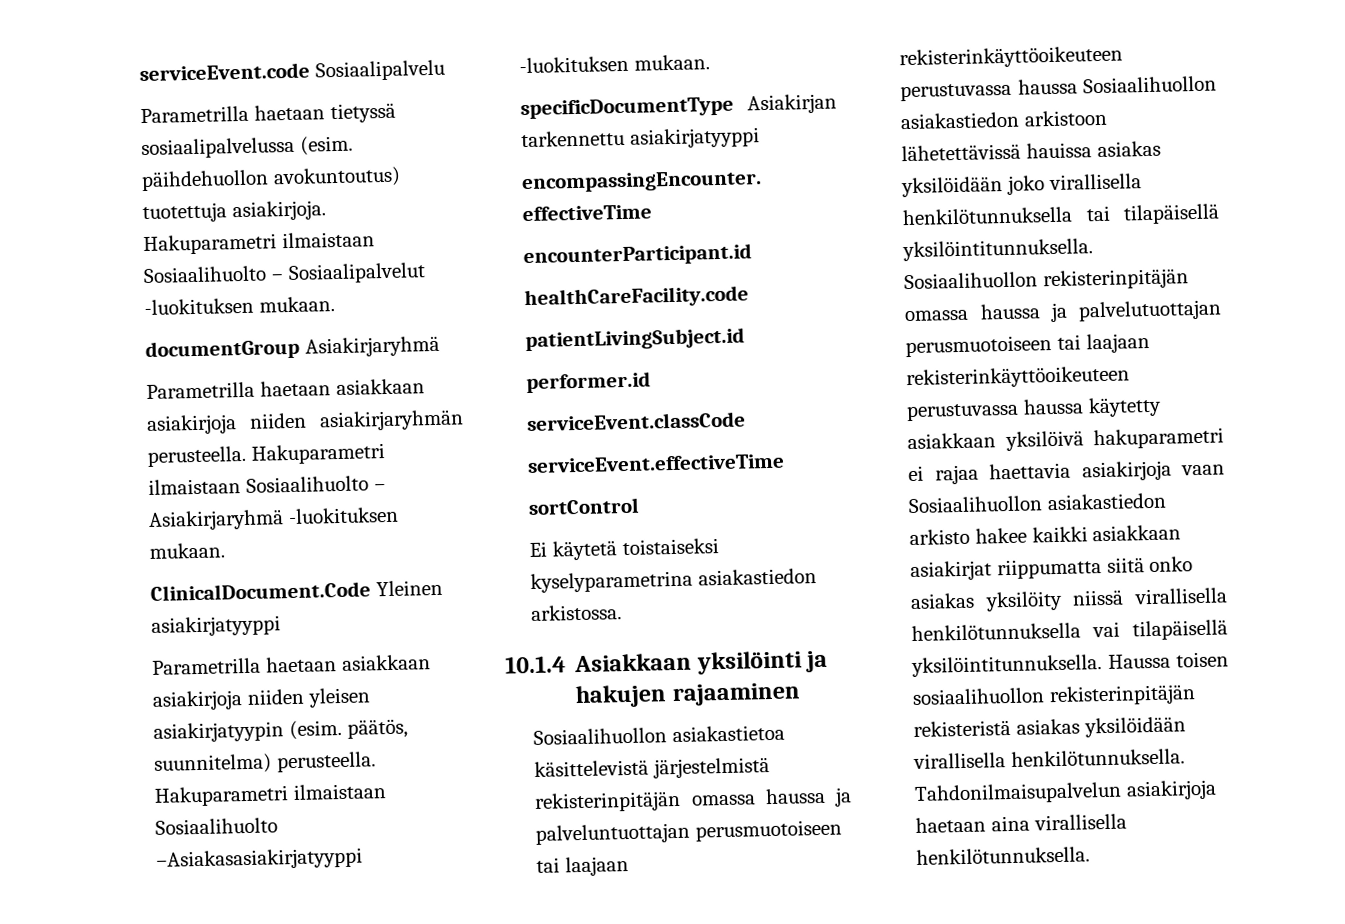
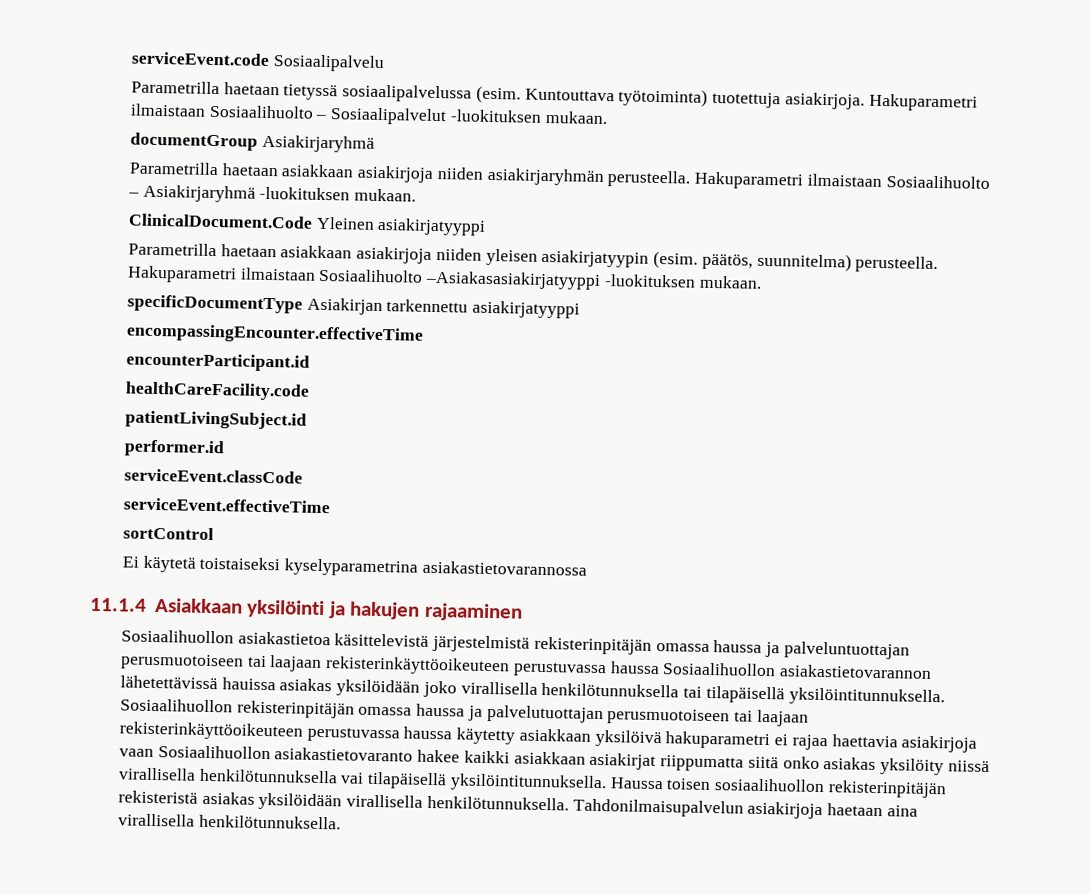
- Parametrilla haetaan tietyssä sosiaalipalvelussa (esim. päihdehuollon avokuntoutus) tuotettuja asiakirjoja.
+ Parametrilla haetaan tietyssä sosiaalipalvelussa (esim. Kuntouttava työtoiminta) tuotettuja asiakirjoja.
- Ei käytetä toistaiseksi kyselyparametrina asiakastiedon arkistossa.
- 10.1.4 Asiakkaan yksilöinti ja hakujen rajaaminen
+ Ei käytetä toistaiseksi kyselyparametrina asiakastietovarannossa
+ 11.1.4 Asiakkaan yksilöinti ja hakujen rajaaminen
- Sosiaalihuollon asiakastietoa käsittelevistä järjestelmistä rekisterinpitäjän omassa haussa ja palveluntuottajan perusmuotoiseen tai laajaan rekisterinkäyttöoikeuteen perustuvassa haussa Sosiaalihuollon asiakastiedon arkistoon lähetettävissä hauissa asiakas yksilöidään joko virallisella henkilötunnuksella tai tilapäisellä yksilöintitunnuksella.
+ Sosiaalihuollon asiakastietoa käsittelevistä järjestelmistä rekisterinpitäjän omassa haussa ja palveluntuottajan perusmuotoiseen tai laajaan rekisterinkäyttöoikeuteen perustuvassa haussa Sosiaalihuollon asiakastietovarannon lähetettävissä hauissa asiakas yksilöidään joko virallisella henkilötunnuksella tai tilapäisellä yksilöintitunnuksella.
- Sosiaalihuollon rekisterinpitäjän omassa haussa ja palvelutuottajan perusmuotoiseen tai laajaan rekisterinkäyttöoikeuteen perustuvassa haussa käytetty asiakkaan yksilöivä hakuparametri ei rajaa haettavia asiakirjoja vaan Sosiaalihuollon asiakastiedon arkisto hakee kaikki asiakkaan asiakirjat riippumatta siitä onko asiakas yksilöity niissä virallisella henkilötunnuksella vai tilapäisellä yksilöintitunnuksella.
+ Sosiaalihuollon rekisterinpitäjän omassa haussa ja palvelutuottajan perusmuotoiseen tai laajaan rekisterinkäyttöoikeuteen perustuvassa haussa käytetty asiakkaan yksilöivä hakuparametri ei rajaa haettavia asiakirjoja vaan Sosiaalihuollon asiakastietovaranto hakee kaikki asiakkaan asiakirjat riippumatta siitä onko asiakas yksilöity niissä virallisella henkilötunnuksella vai tilapäisellä yksilöintitunnuksella.

